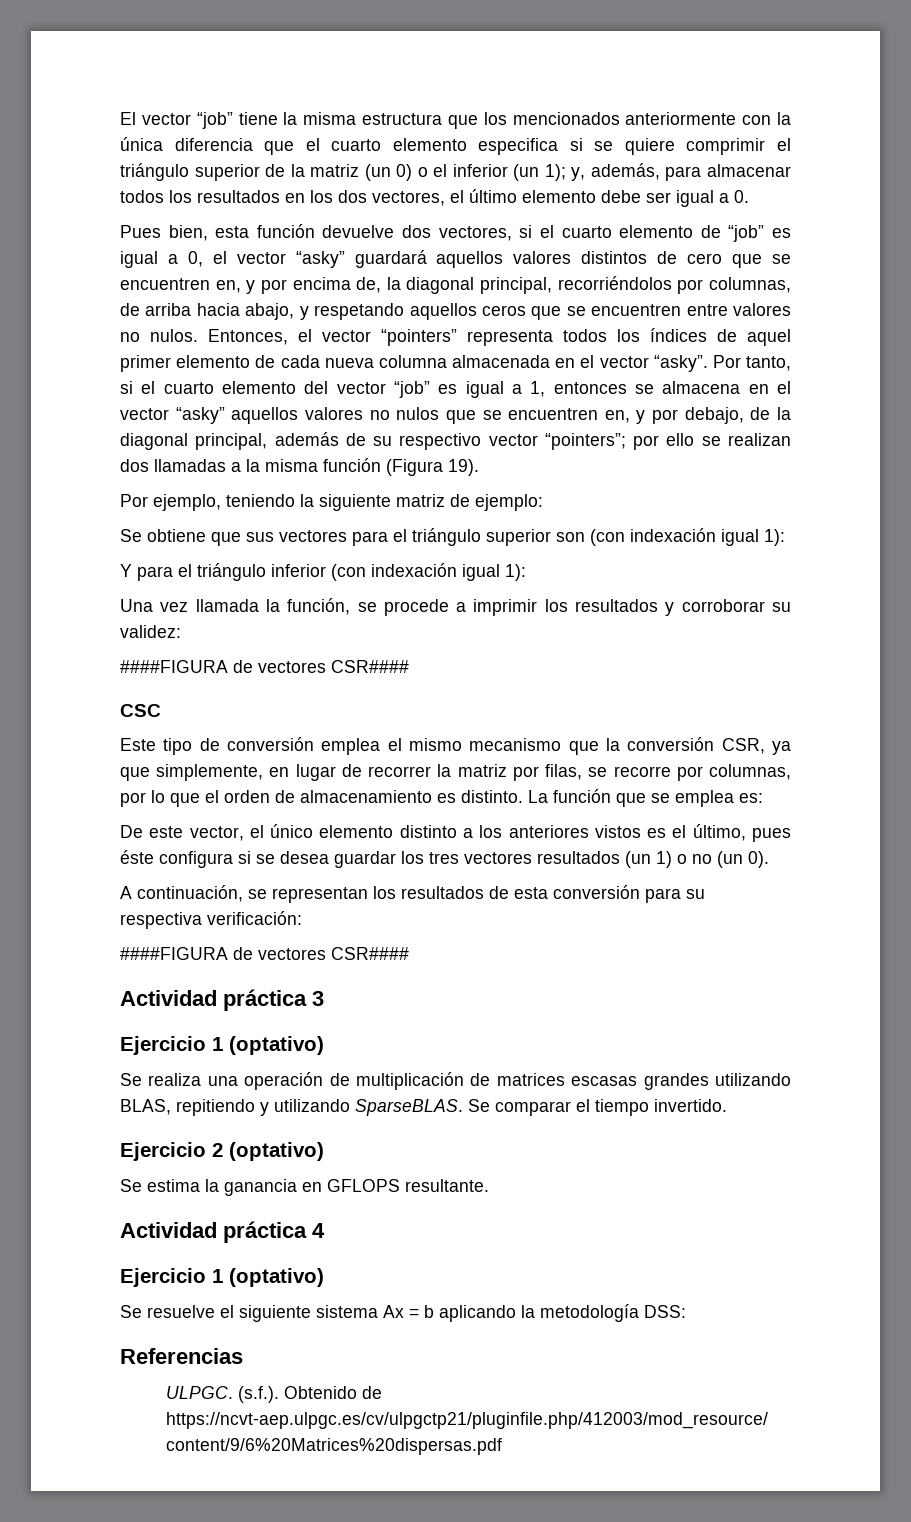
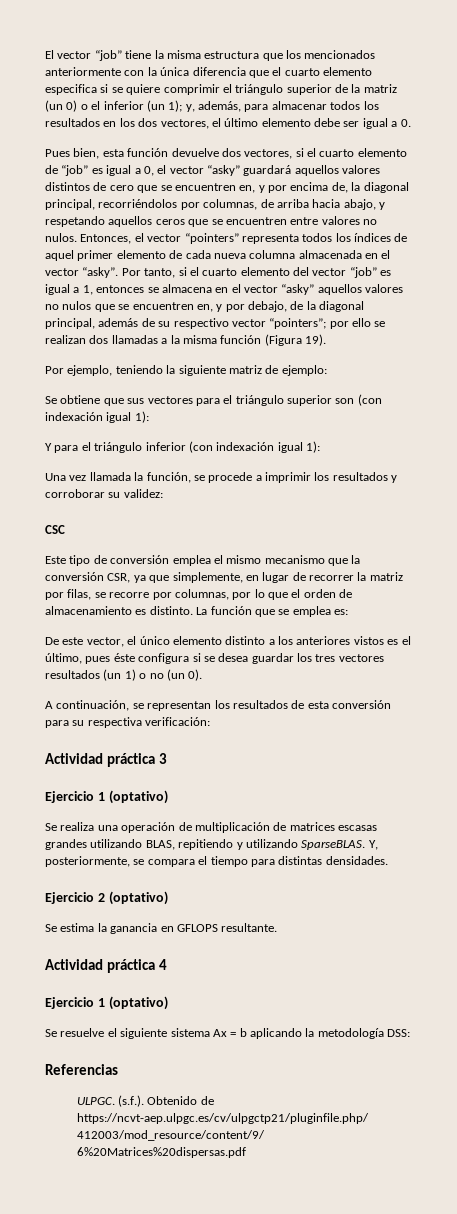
  Una vez llamada la función, se procede a imprimir los resultados y corroborar su validez:
- ####FIGURA de vectores CSR####
  A continuación, se representan los resultados de esta conversión para su respectiva verificación:
- ####FIGURA de vectores CSR####
- Se comparar el tiempo invertido.
+ Y, posteriormente, se compara el tiempo para distintas densidades.

